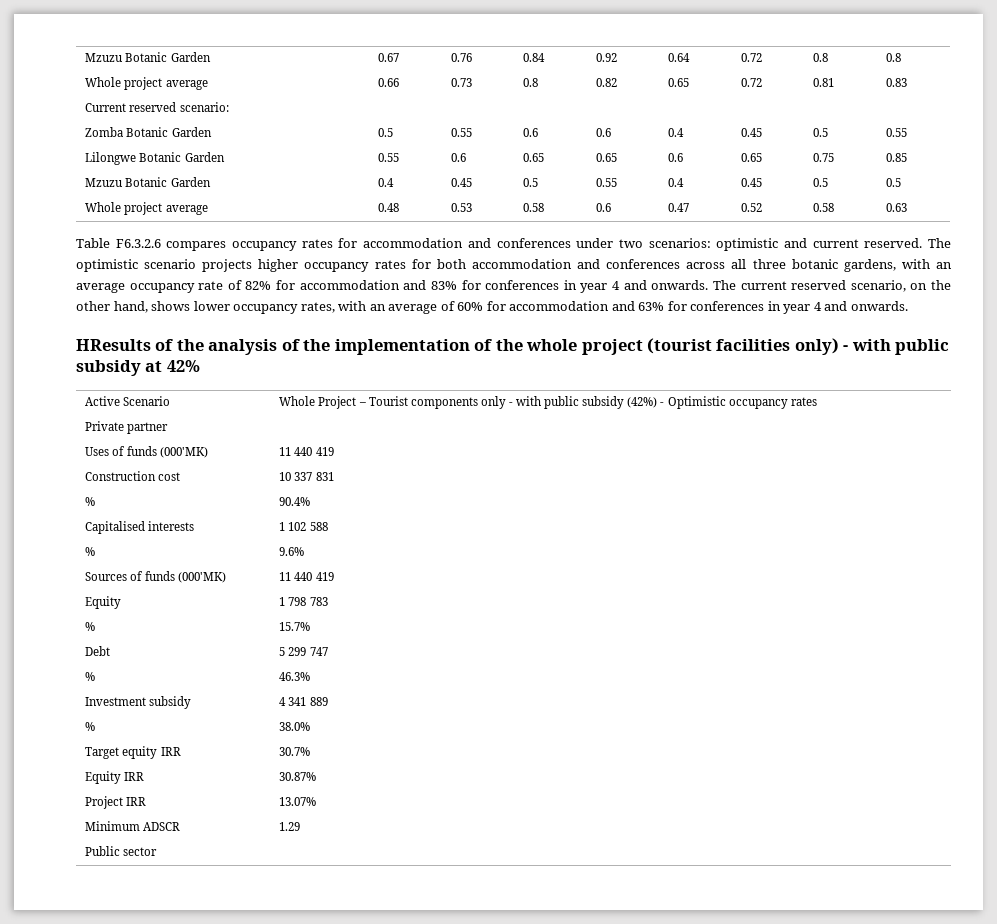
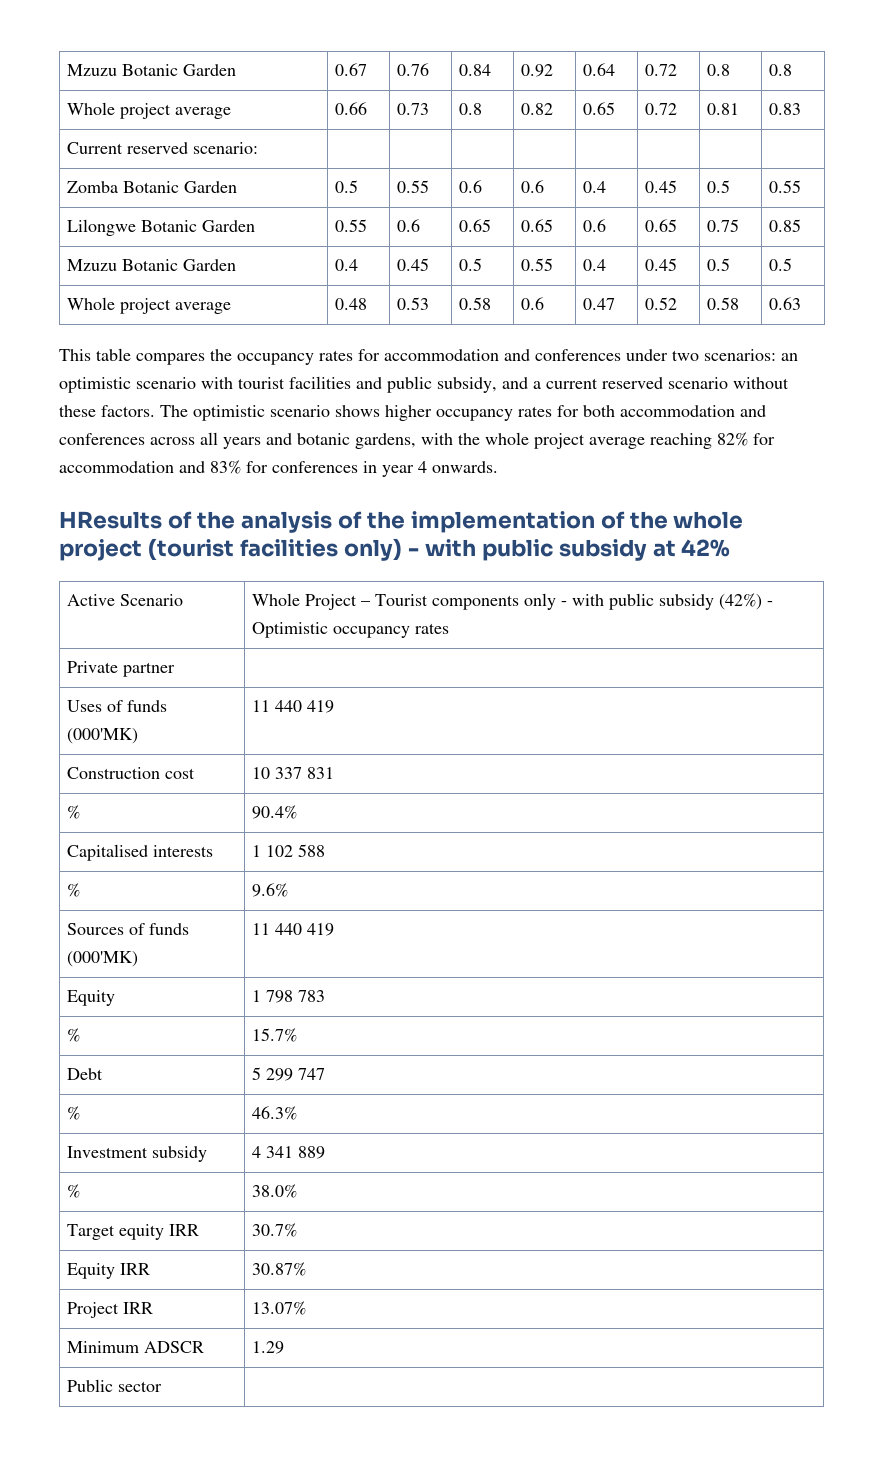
- Table F6.3.2.6 compares occupancy rates for accommodation and conferences under two scenarios: optimistic and current reserved.
+ This table compares the occupancy rates for accommodation and conferences under two scenarios: an optimistic scenario with tourist facilities and public subsidy, and a current reserved scenario without these factors.
- The optimistic scenario projects higher occupancy rates for both accommodation and conferences across all three botanic gardens, with an average occupancy rate of 82% for accommodation and 83% for conferences in year 4 and onwards. The current reserved scenario, on the other hand, shows lower occupancy rates, with an average of 60% for accommodation and 63% for conferences in year 4 and onwards.
+ The optimistic scenario shows higher occupancy rates for both accommodation and conferences across all years and botanic gardens, with the whole project average reaching 82% for accommodation and 83% for conferences in year 4 onwards.

